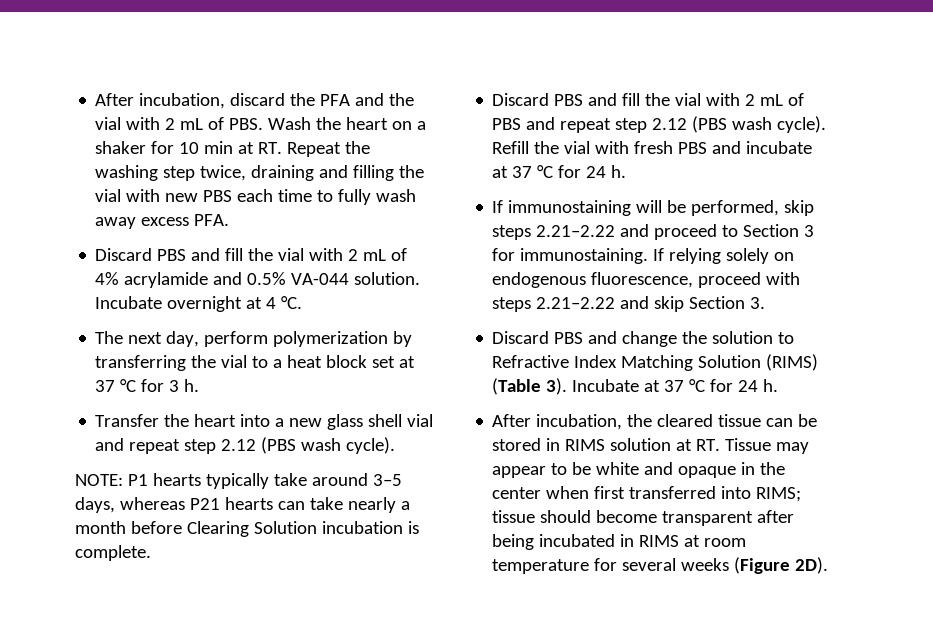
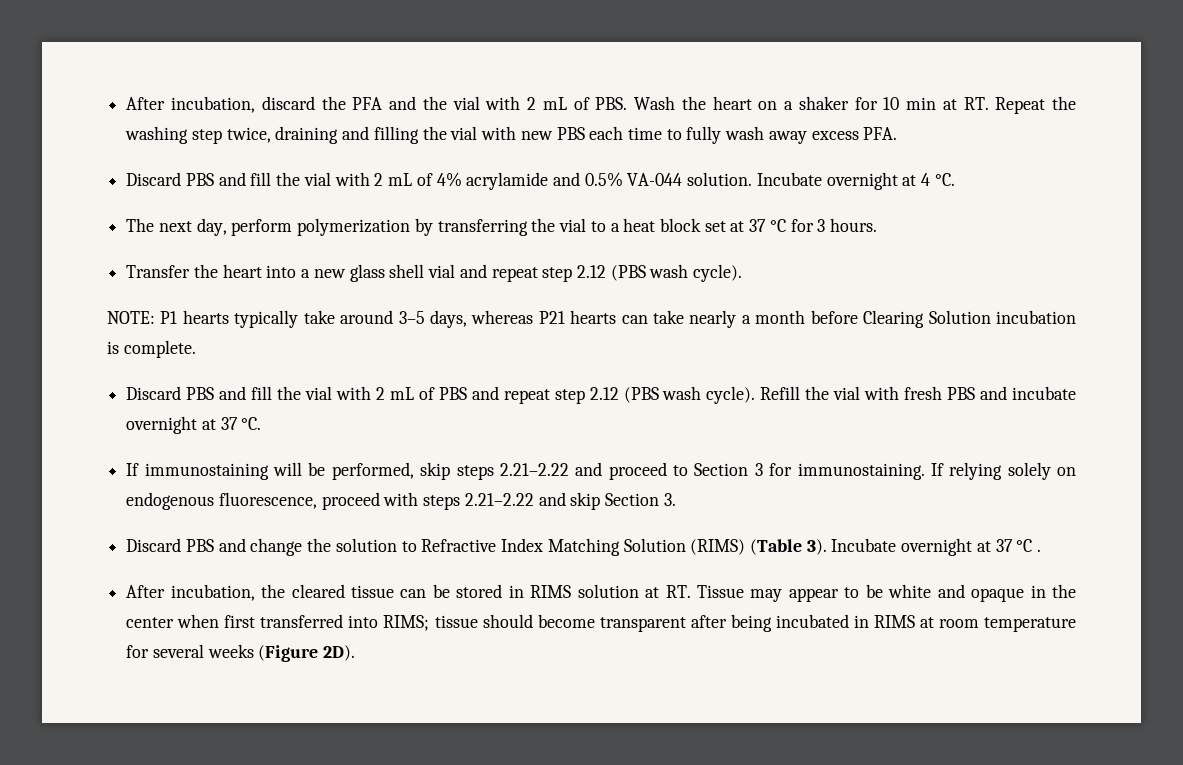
- The next day, perform polymerization by transferring the vial to a heat block set at 37 °C for 3 h.
+ The next day, perform polymerization by transferring the vial to a heat block set at 37 °C for 3 hours.
- Refill the vial with fresh PBS and incubate at 37 °C for 24 h.
+ Refill the vial with fresh PBS and incubate overnight at 37 °C.
- Incubate at 37 °C for 24 h.
+ Incubate overnight at 37 °C .

